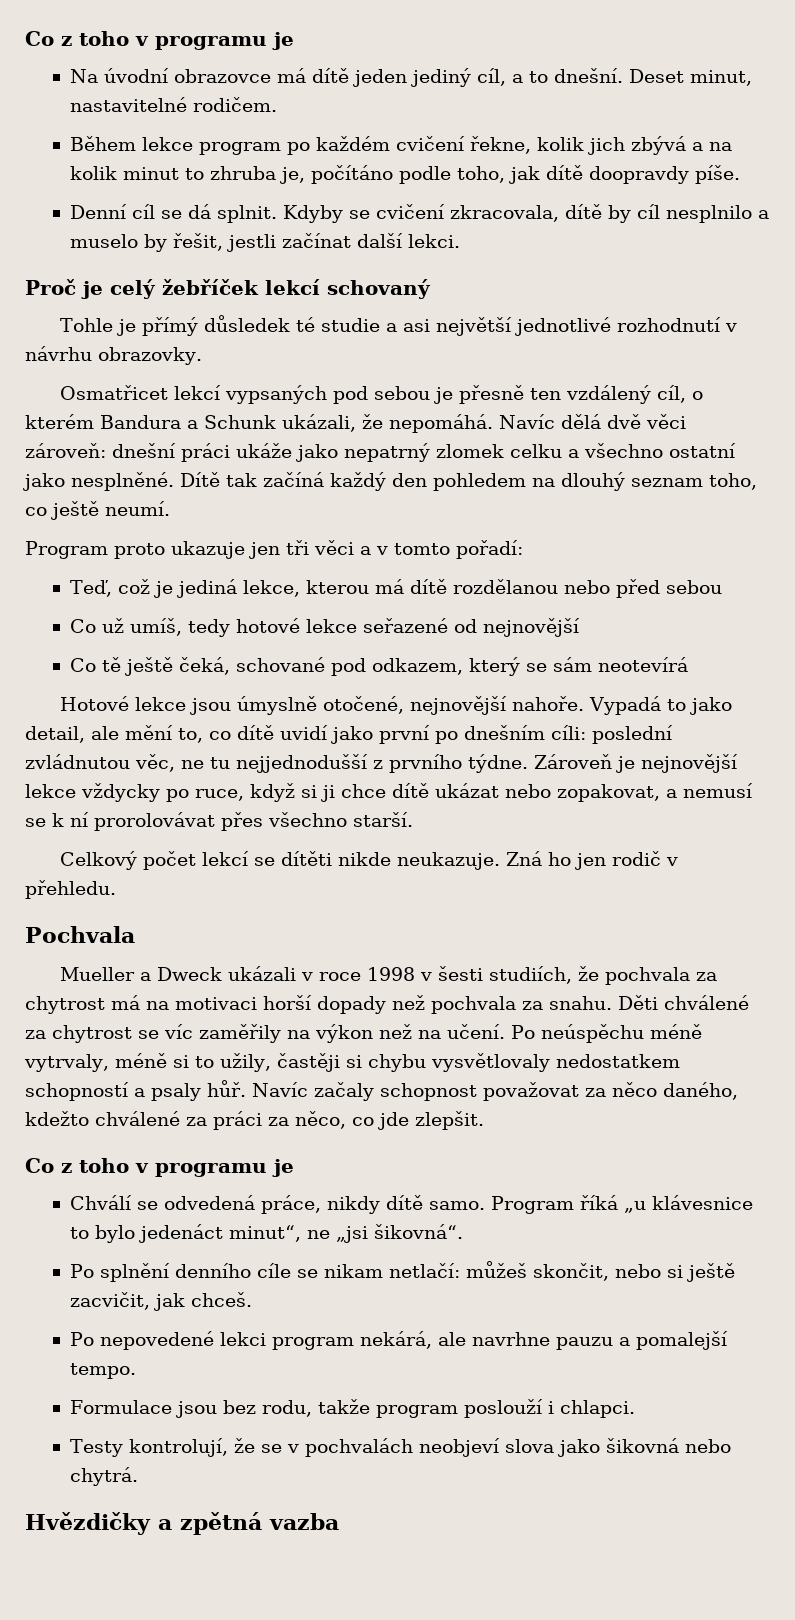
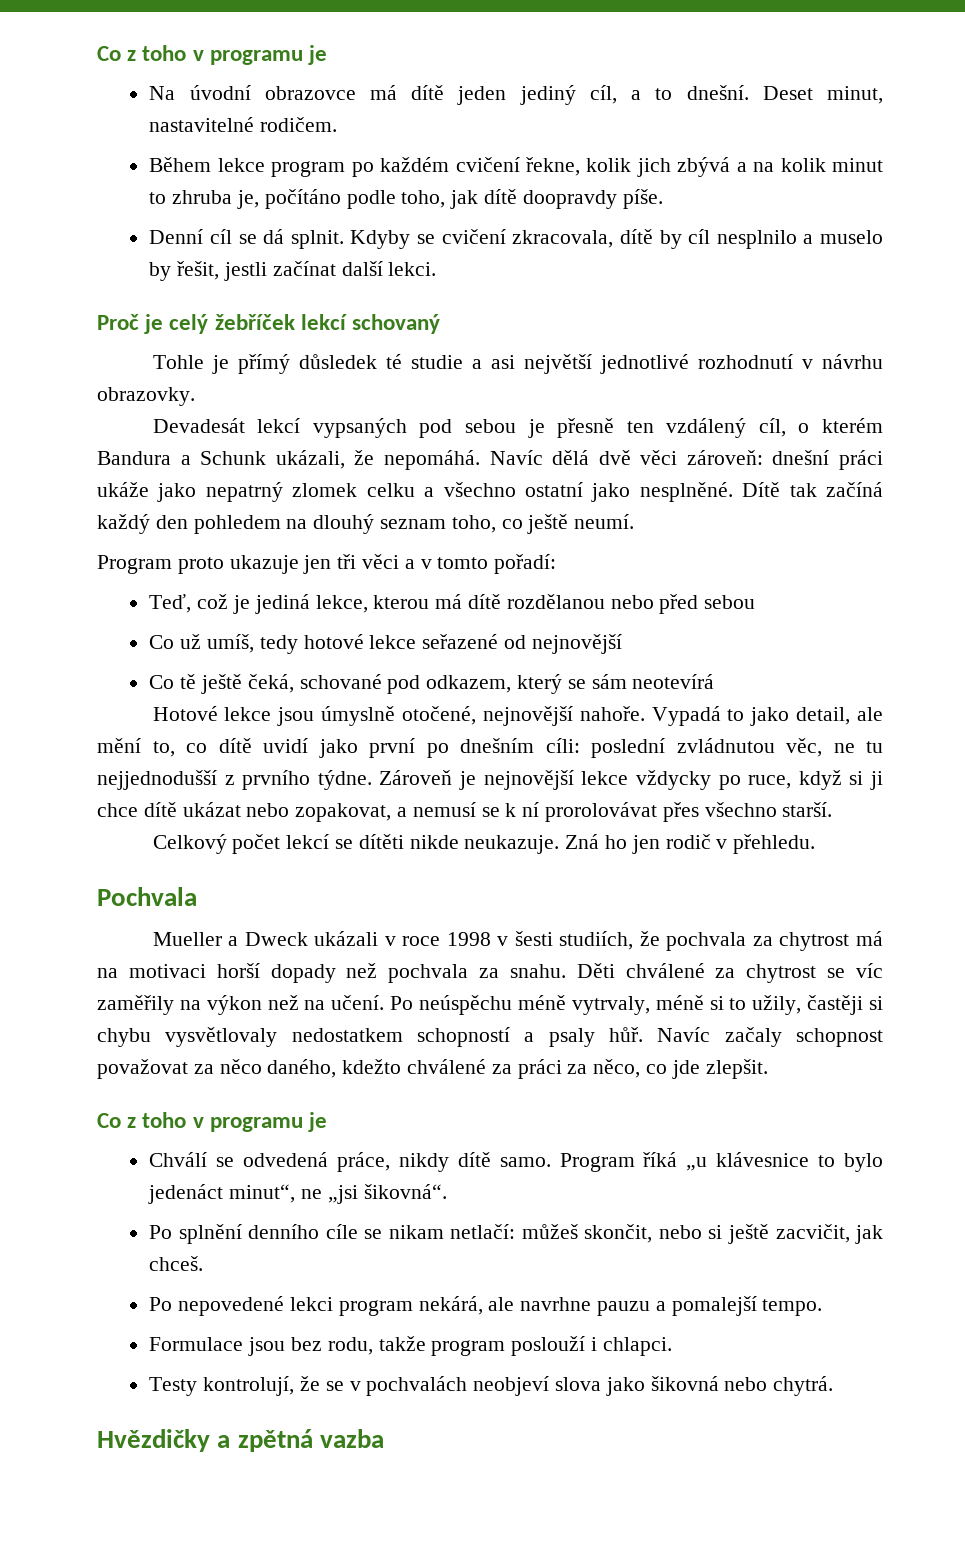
- Osmatřicet lekcí vypsaných pod sebou je přesně ten vzdálený cíl, o kterém Bandura a Schunk ukázali, že nepomáhá.
+ Devadesát lekcí vypsaných pod sebou je přesně ten vzdálený cíl, o kterém Bandura a Schunk ukázali, že nepomáhá.

